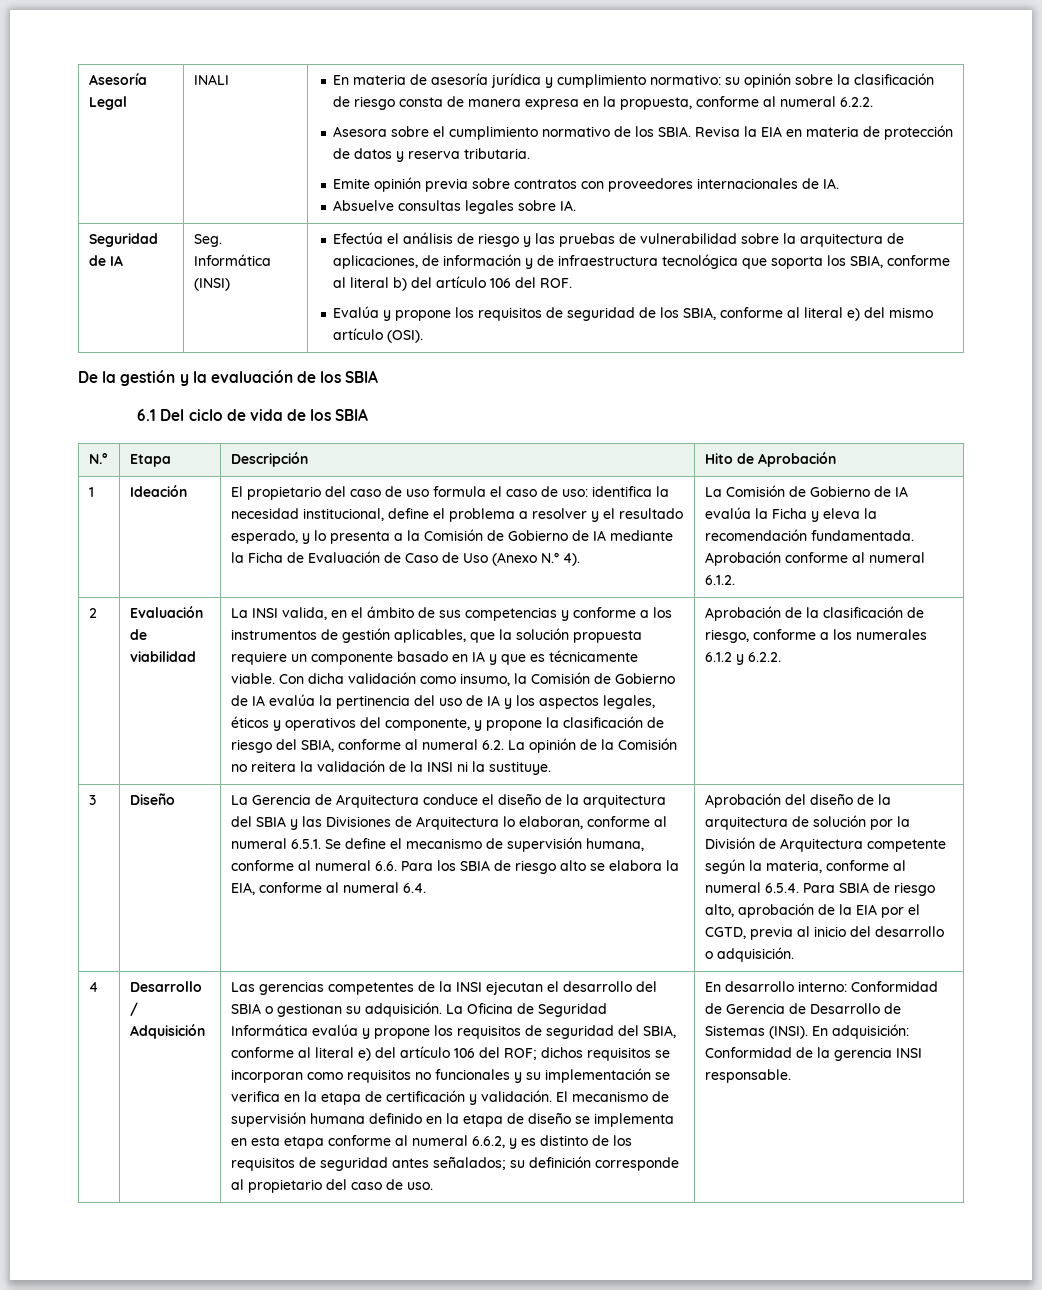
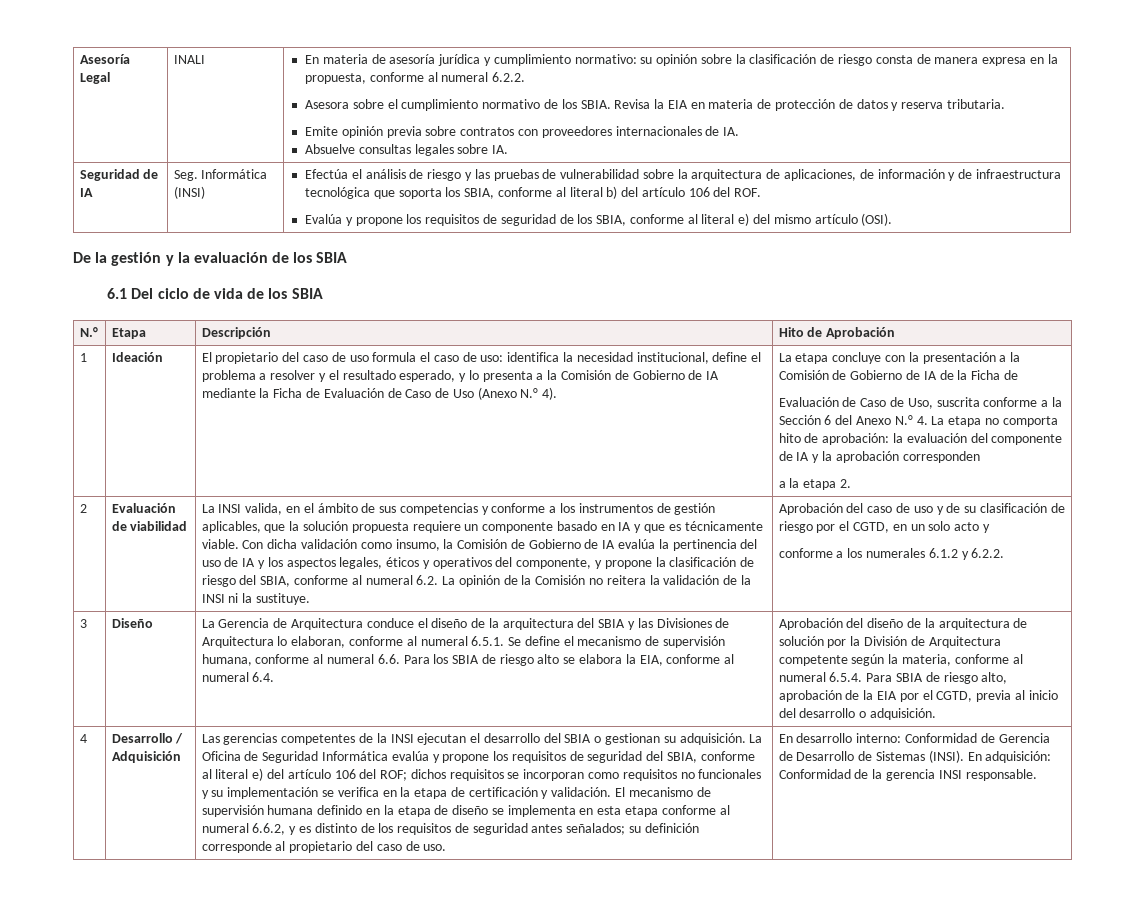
- La Comisión de Gobierno de IA evalúa la Ficha y eleva la recomendación fundamentada. Aprobación conforme al numeral 6.1.2.
+ La etapa concluye con la presentación a la Comisión de Gobierno de IA de la Ficha de
+ Evaluación de Caso de Uso, suscrita conforme a la Sección 6 del Anexo N.° 4. La etapa no comporta hito de aprobación: la evaluación del componente de IA y la aprobación corresponden
+ a la etapa 2.
- Aprobación de la clasificación de riesgo, conforme a los numerales 6.1.2 y 6.2.2.
+ Aprobación del caso de uso y de su clasificación de riesgo por el CGTD, en un solo acto y
+ conforme a los numerales 6.1.2 y 6.2.2.

